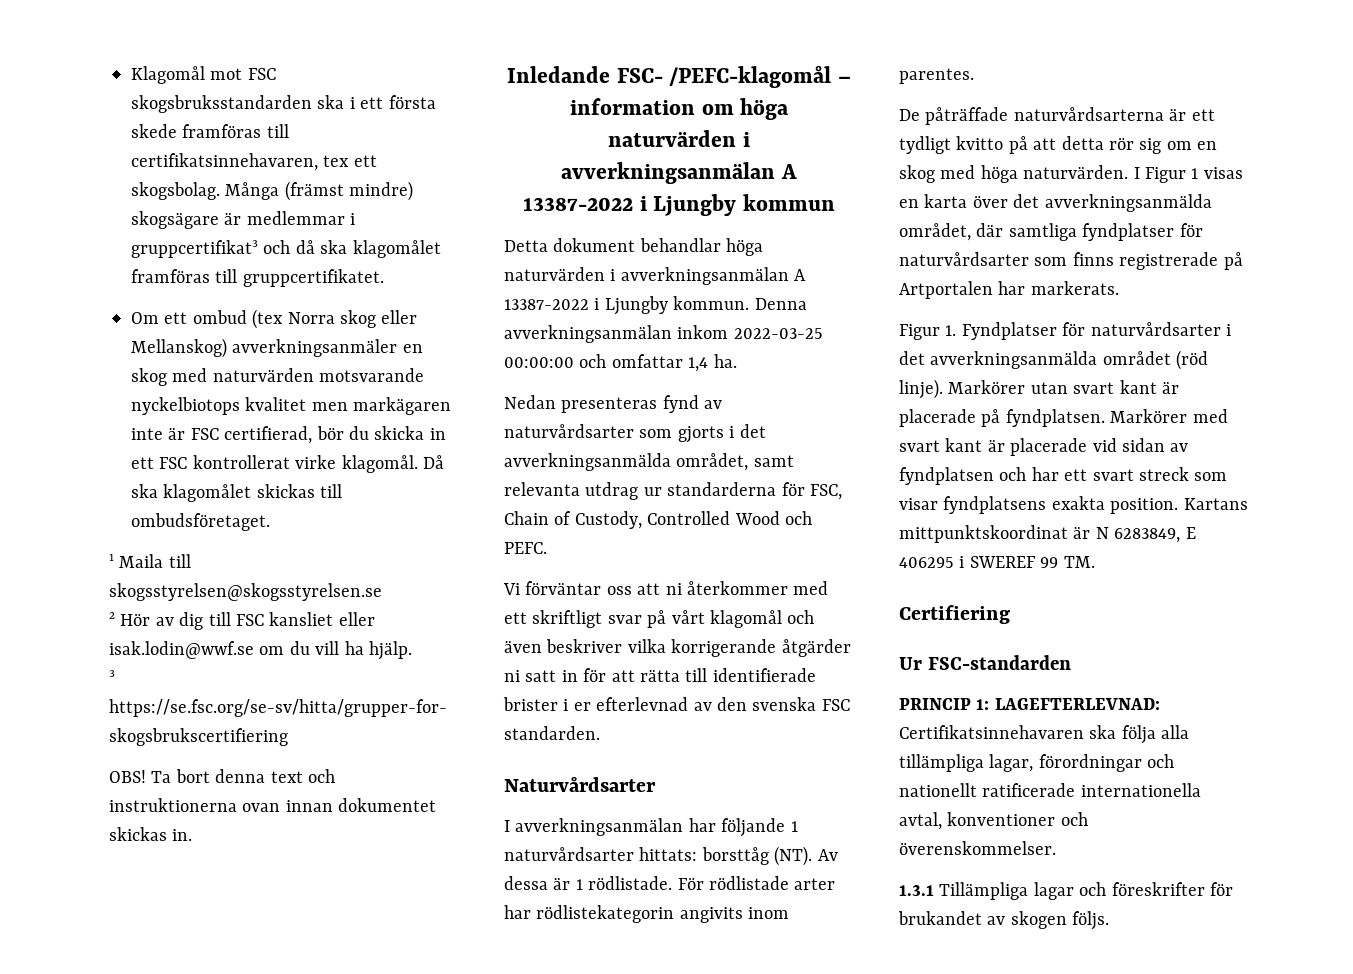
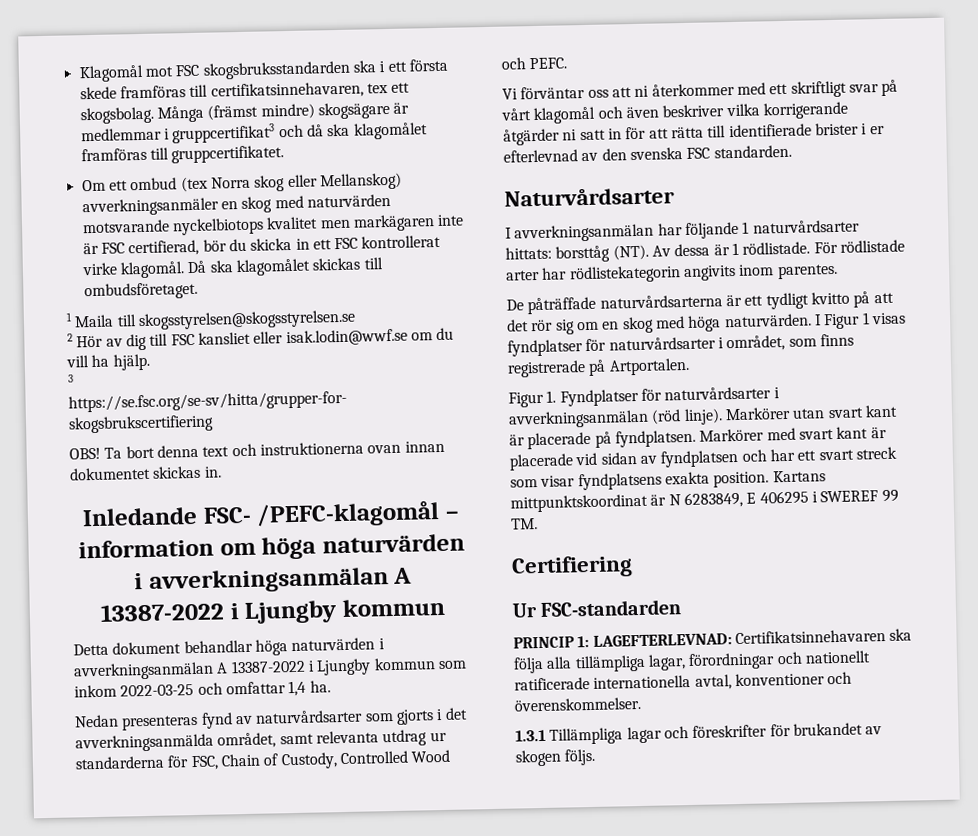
- Detta dokument behandlar höga naturvärden i avverkningsanmälan A 13387-2022 i Ljungby kommun. Denna avverkningsanmälan inkom 2022-03-25 00:00:00 och omfattar 1,4 ha.
+ Detta dokument behandlar höga naturvärden i avverkningsanmälan A 13387-2022 i Ljungby kommun som inkom 2022-03-25 och omfattar 1,4 ha.
- De påträffade naturvårdsarterna är ett tydligt kvitto på att detta rör sig om en skog med höga naturvärden.
+ De påträffade naturvårdsarterna är ett tydligt kvitto på att det rör sig om en skog med höga naturvärden.
- I Figur 1 visas en karta över det avverkningsanmälda området, där samtliga fyndplatser för naturvårdsarter som finns registrerade på Artportalen har markerats.
+ I Figur 1 visas fyndplatser för naturvårdsarter i området, som finns registrerade på Artportalen.
- Figur 1. Fyndplatser för naturvårdsarter i det avverkningsanmälda området (röd linje).
+ Figur 1. Fyndplatser för naturvårdsarter i avverkningsanmälan (röd linje).

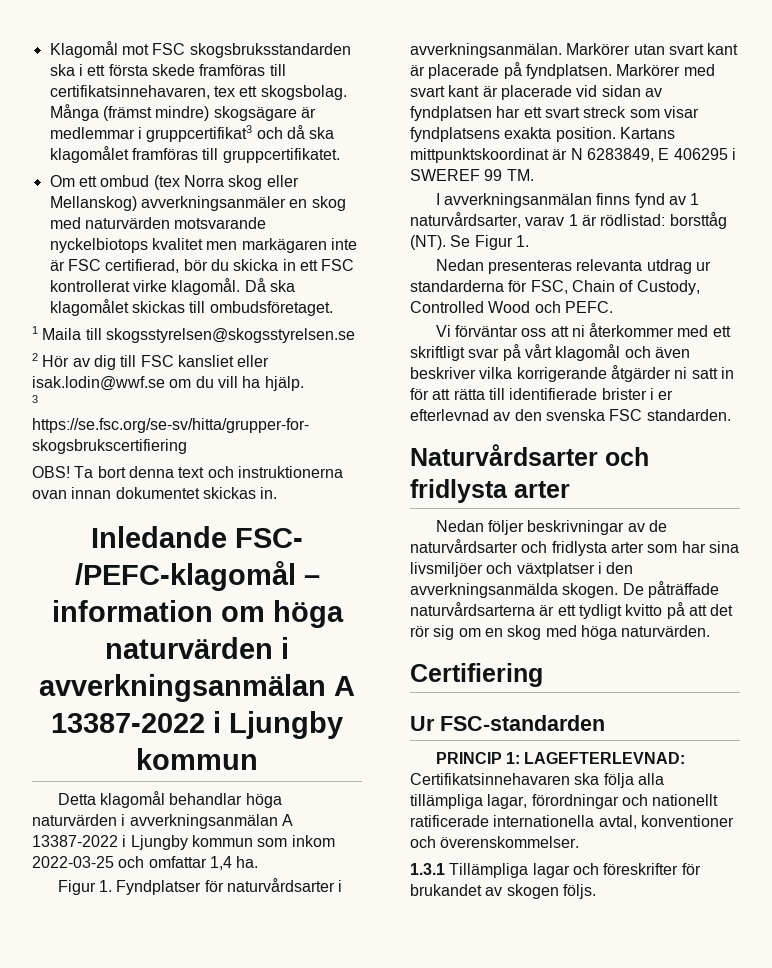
- Detta dokument behandlar höga naturvärden i avverkningsanmälan A 13387-2022 i Ljungby kommun som inkom 2022-03-25 och omfattar 1,4 ha.
+ Detta klagomål behandlar höga naturvärden i avverkningsanmälan A 13387-2022 i Ljungby kommun som inkom 2022-03-25 och omfattar 1,4 ha.
- Nedan presenteras fynd av naturvårdsarter som gjorts i det avverkningsanmälda området, samt relevanta utdrag ur standarderna för FSC, Chain of Custody, Controlled Wood och PEFC.
+ Figur 1. Fyndplatser för naturvårdsarter i avverkningsanmälan. Markörer utan svart kant är placerade på fyndplatsen. Markörer med svart kant är placerade vid sidan av fyndplatsen har ett svart streck som visar fyndplatsens exakta position. Kartans mittpunktskoordinat är N 6283849, E 406295 i SWEREF 99 TM.
+ I avverkningsanmälan finns fynd av 1 naturvårdsarter, varav 1 är rödlistad: borsttåg (NT). Se Figur 1.
+ Nedan presenteras relevanta utdrag ur standarderna för FSC, Chain of Custody, Controlled Wood och PEFC.
- Naturvårdsarter
- I avverkningsanmälan har följande 1 naturvårdsarter hittats: borsttåg (NT). Av dessa är 1 rödlistade. För rödlistade arter har rödlistekategorin angivits inom parentes.
- De påträffade naturvårdsarterna är ett tydligt kvitto på att det rör sig om en skog med höga naturvärden. I Figur 1 visas fyndplatser för naturvårdsarter i området, som finns registrerade på Artportalen.
- Figur 1. Fyndplatser för naturvårdsarter i avverkningsanmälan (röd linje). Markörer utan svart kant är placerade på fyndplatsen. Markörer med svart kant är placerade vid sidan av fyndplatsen och har ett svart streck som visar fyndplatsens exakta position. Kartans mittpunktskoordinat är N 6283849, E 406295 i SWEREF 99 TM.
+ Naturvårdsarter och fridlysta arter
+ Nedan följer beskrivningar av de naturvårdsarter och fridlysta arter som har sina livsmiljöer och växtplatser i den avverkningsanmälda skogen. De påträffade naturvårdsarterna är ett tydligt kvitto på att det rör sig om en skog med höga naturvärden.

